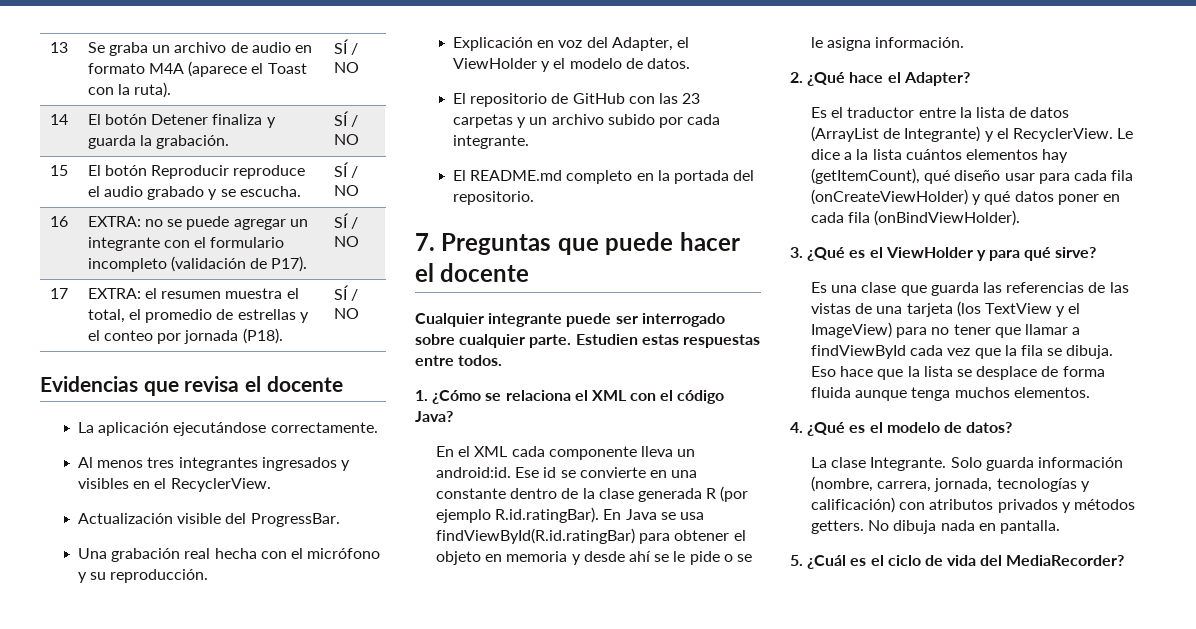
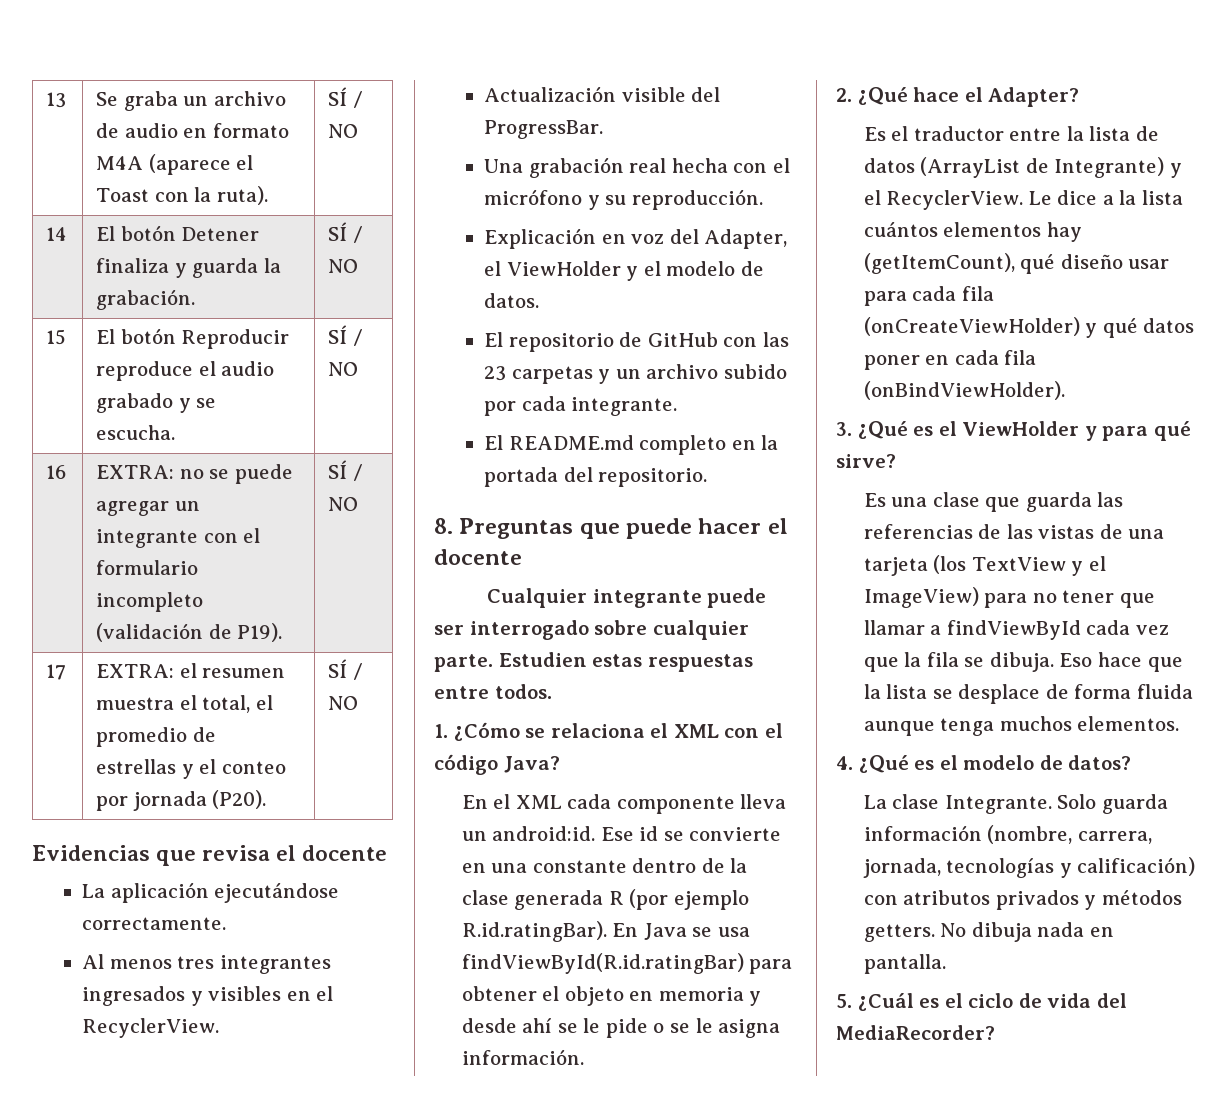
- 16 | EXTRA: no se puede agregar un integrante con el formulario incompleto (validación de P17). | SÍ / NO
+ 16 | EXTRA: no se puede agregar un integrante con el formulario incompleto (validación de P19). | SÍ / NO
- 17 | EXTRA: el resumen muestra el total, el promedio de estrellas y el conteo por jornada (P18). | SÍ / NO
+ 17 | EXTRA: el resumen muestra el total, el promedio de estrellas y el conteo por jornada (P20). | SÍ / NO
- 7. Preguntas que puede hacer el docente
+ 8. Preguntas que puede hacer el docente

